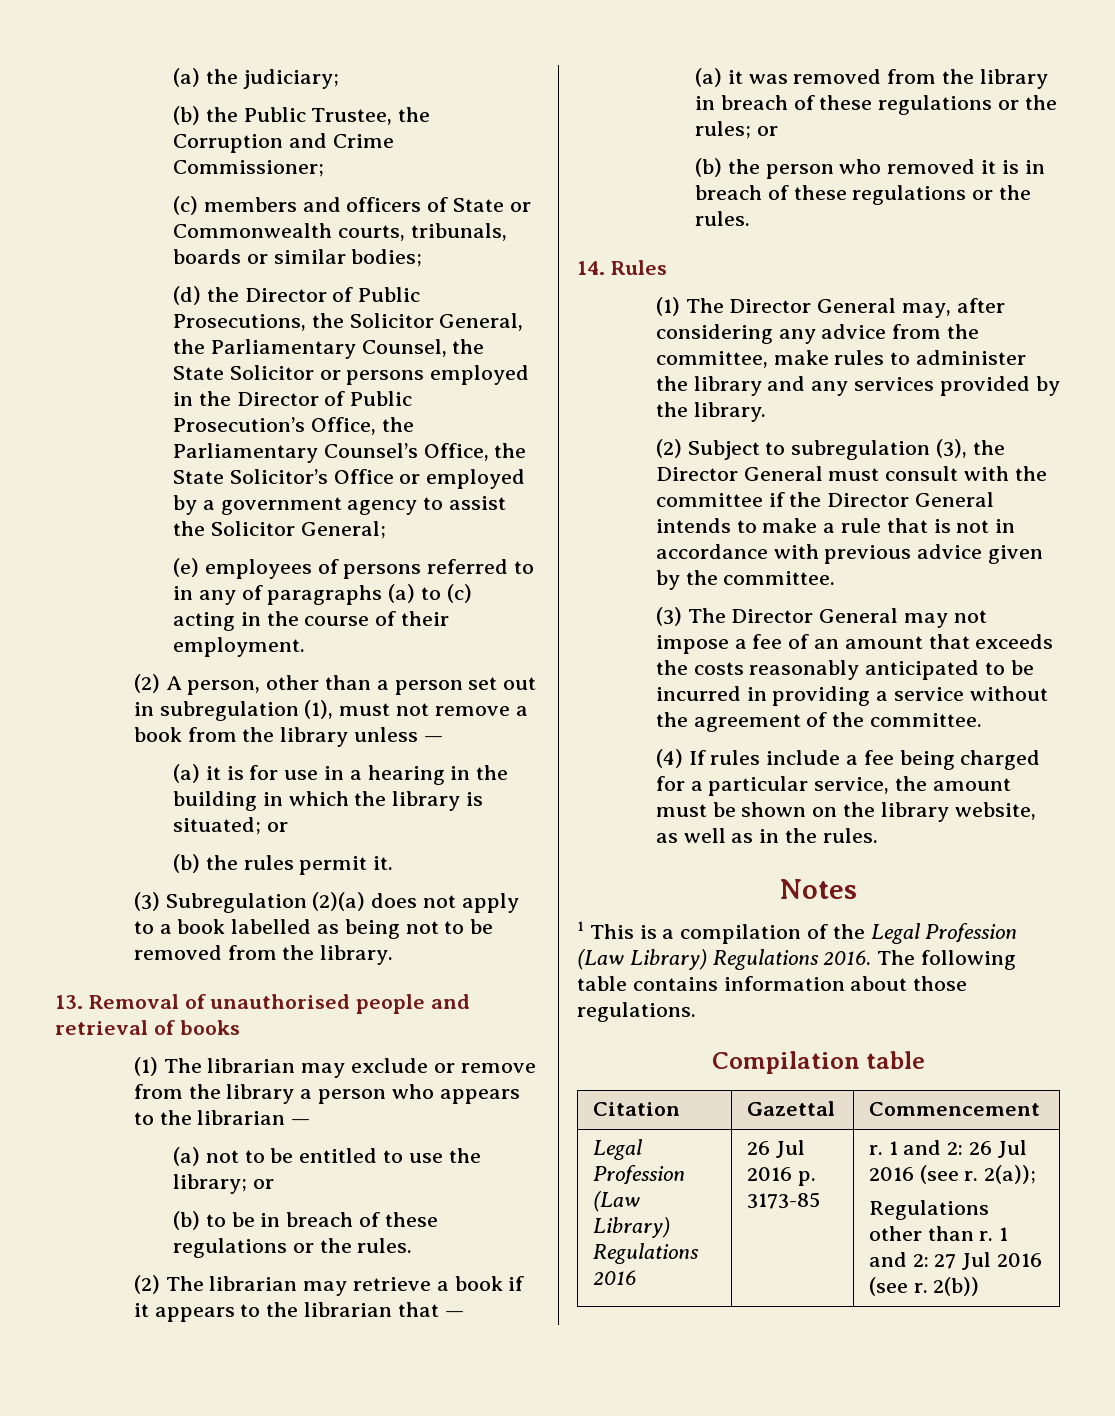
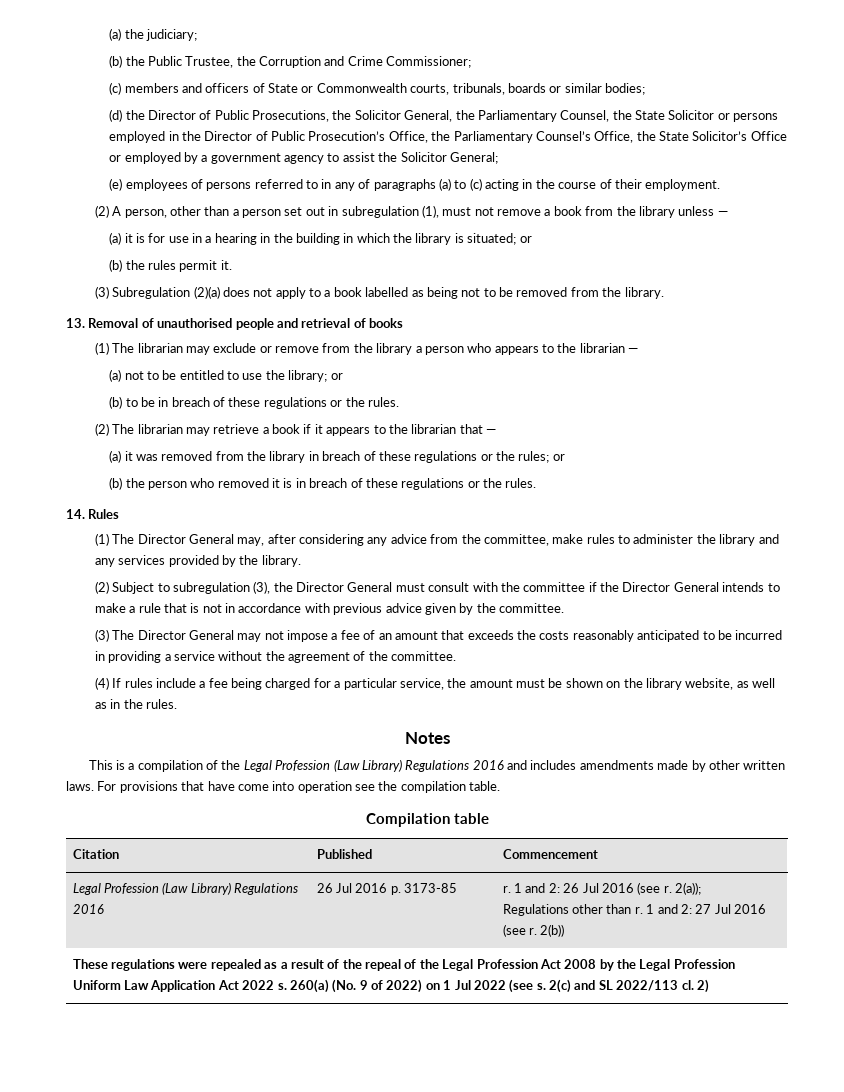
- 1 This is a compilation of the Legal Profession (Law Library) Regulations 2016. The following table contains information about those regulations.
+ This is a compilation of the Legal Profession (Law Library) Regulations 2016 and includes amendments made by other written laws. For provisions that have come into operation see the compilation table.
- Citation | Gazettal | Commencement
+ Citation | Published | Commencement
+ These regulations were repealed as a result of the repeal of the Legal Profession Act 2008 by the Legal Profession Uniform Law Application Act 2022 s. 260(a) (No. 9 of 2022) on 1 Jul 2022 (see s. 2(c) and SL 2022/113 cl. 2)

